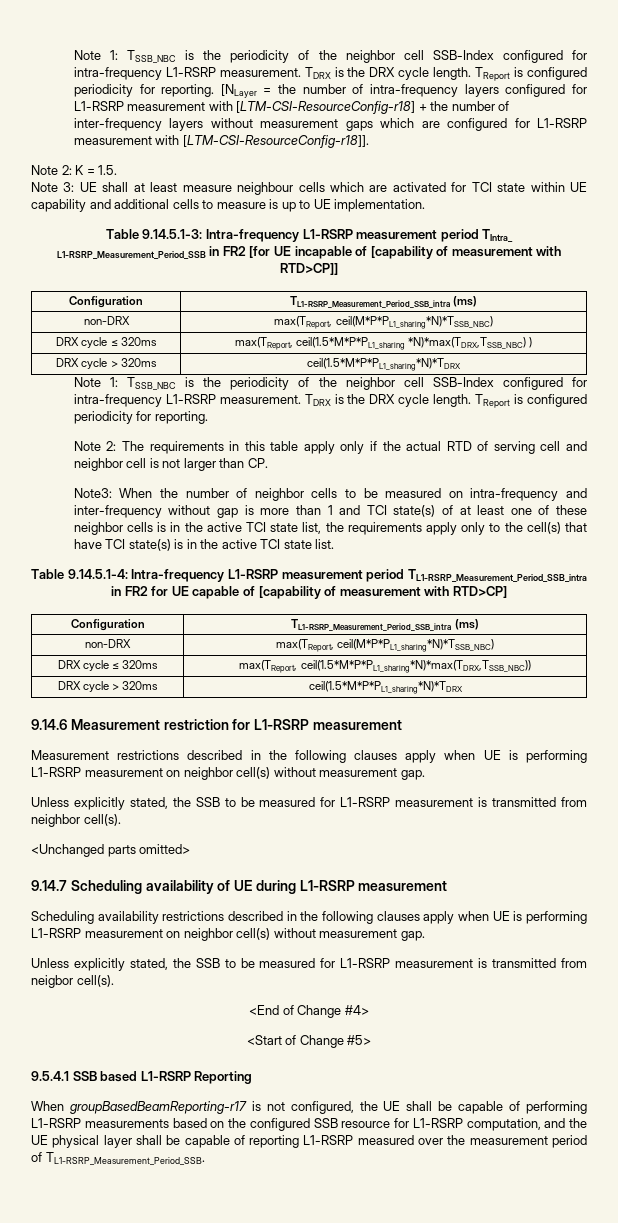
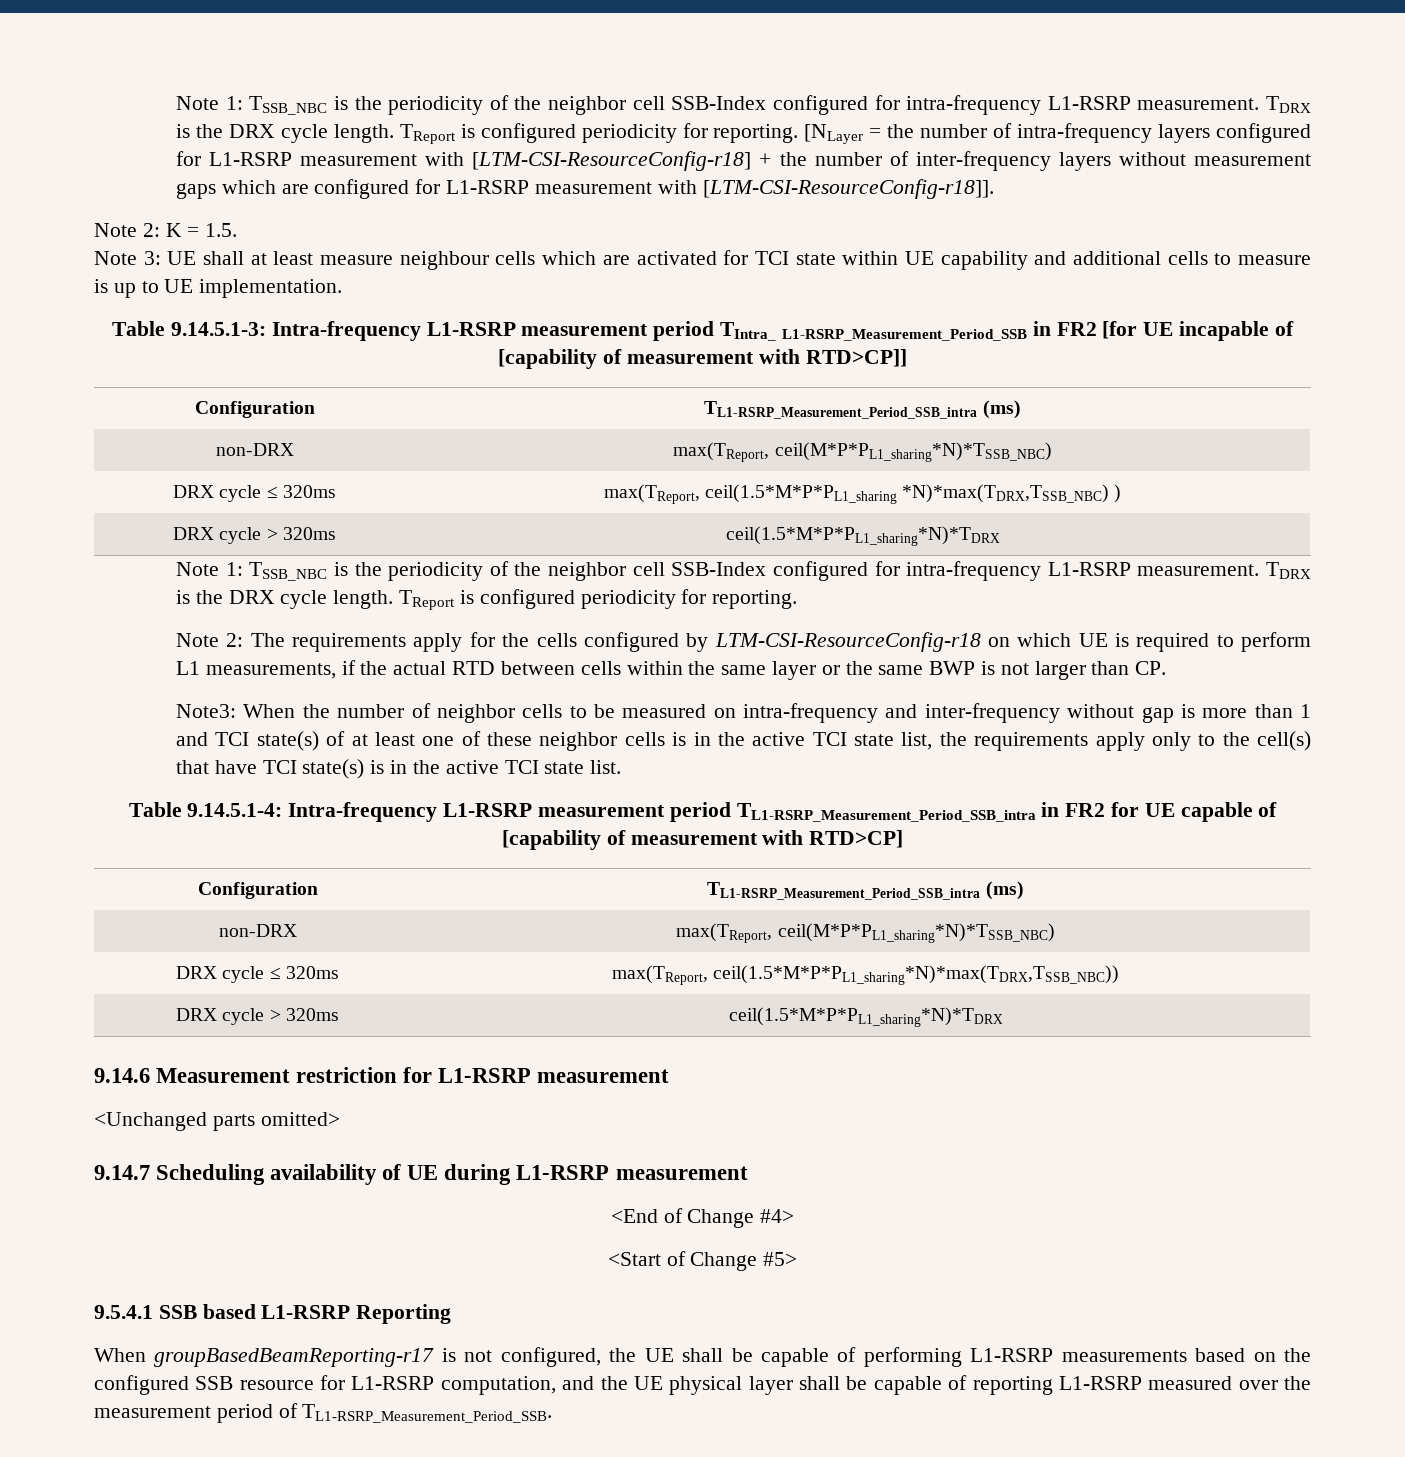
- Note 2: The requirements in this table apply only if the actual RTD of serving cell and neighbor cell is not larger than CP.
+ Note 2: The requirements apply for the cells configured by LTM-CSI-ResourceConfig-r18 on which UE is required to perform L1 measurements, if the actual RTD between cells within the same layer or the same BWP is not larger than CP.
- Measurement restrictions described in the following clauses apply when UE is performing L1-RSRP measurement on neighbor cell(s) without measurement gap.
- Unless explicitly stated, the SSB to be measured for L1-RSRP measurement is transmitted from neighbor cell(s).
- Scheduling availability restrictions described in the following clauses apply when UE is performing L1-RSRP measurement on neighbor cell(s) without measurement gap.
- Unless explicitly stated, the SSB to be measured for L1-RSRP measurement is transmitted from neigbor cell(s).

